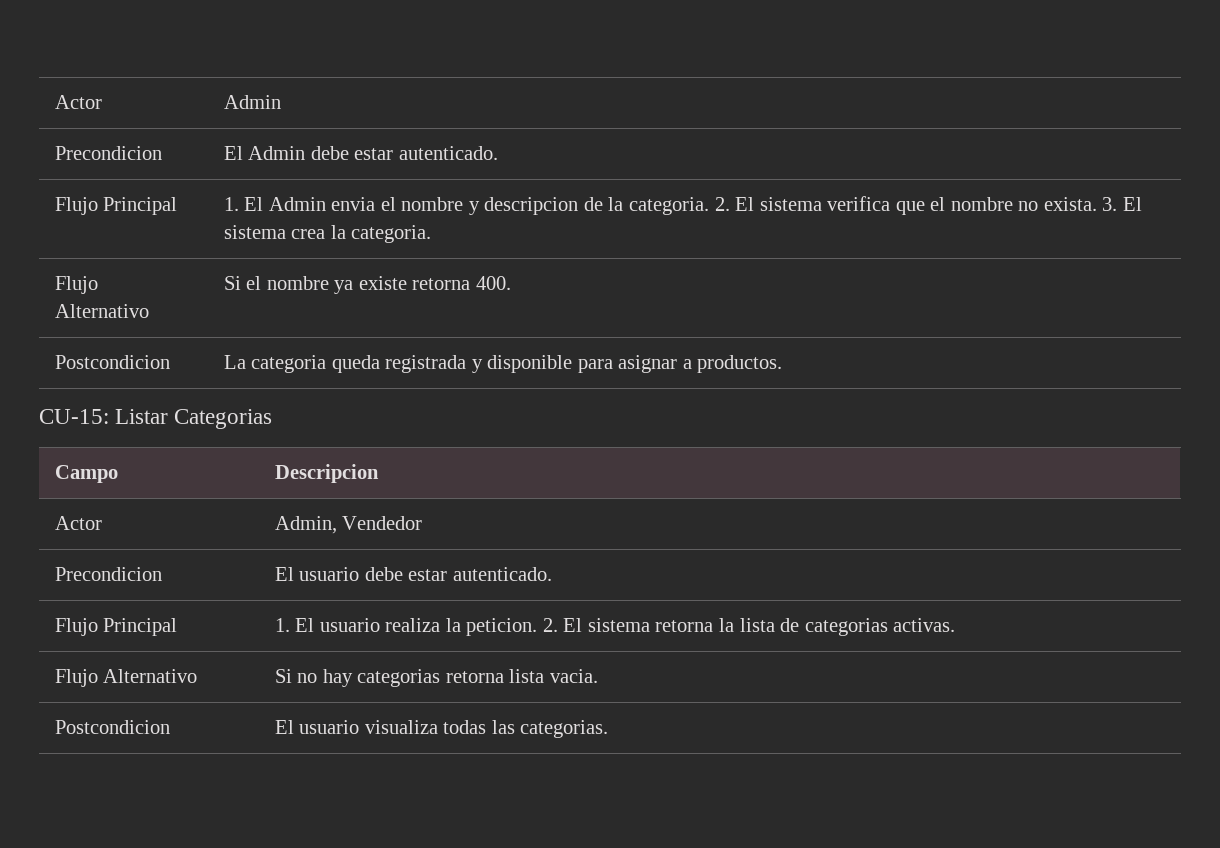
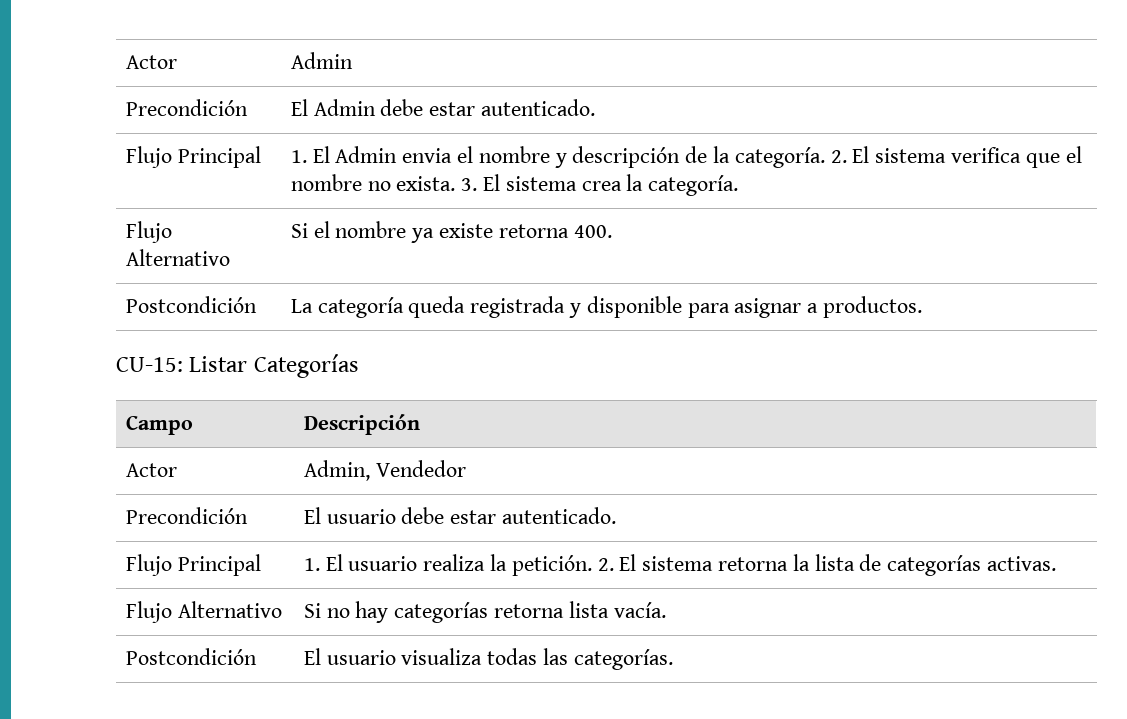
- Precondicion | El Admin debe estar autenticado.
+ Precondición | El Admin debe estar autenticado.
- Flujo Principal | 1. El Admin envia el nombre y descripcion de la categoria. 2. El sistema verifica que el nombre no exista. 3. El sistema crea la categoria.
+ Flujo Principal | 1. El Admin envia el nombre y descripción de la categoría. 2. El sistema verifica que el nombre no exista. 3. El sistema crea la categoría.
- Postcondicion | La categoria queda registrada y disponible para asignar a productos.
+ Postcondición | La categoría queda registrada y disponible para asignar a productos.
- CU-15: Listar Categorias
+ CU-15: Listar Categorías
- Campo | Descripcion
+ Campo | Descripción
- Precondicion | El usuario debe estar autenticado.
+ Precondición | El usuario debe estar autenticado.
- Flujo Principal | 1. El usuario realiza la peticion. 2. El sistema retorna la lista de categorias activas.
+ Flujo Principal | 1. El usuario realiza la petición. 2. El sistema retorna la lista de categorías activas.
- Flujo Alternativo | Si no hay categorias retorna lista vacia.
- Postcondicion | El usuario visualiza todas las categorias.
+ Flujo Alternativo | Si no hay categorías retorna lista vacía.
+ Postcondición | El usuario visualiza todas las categorías.

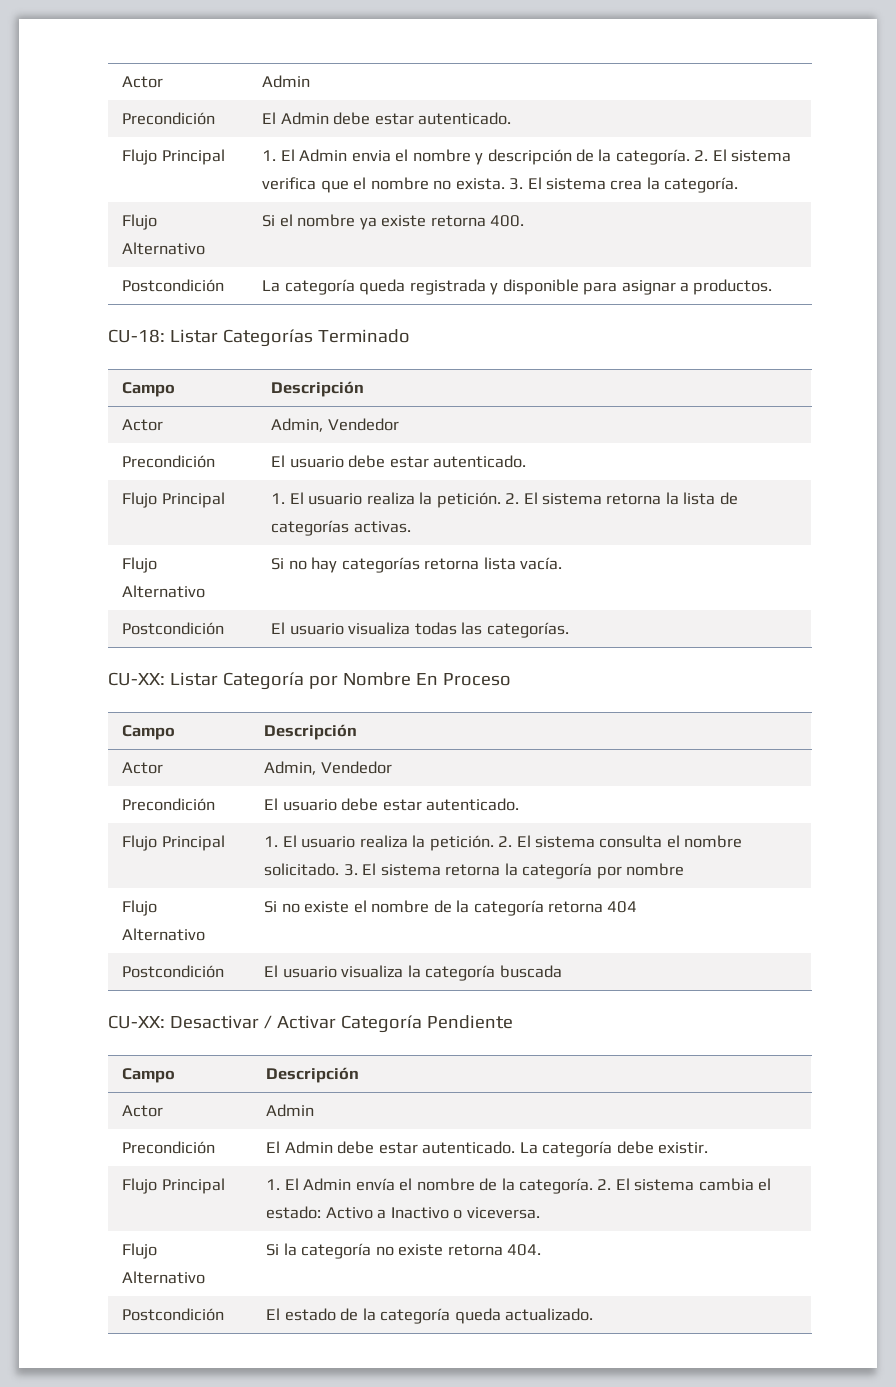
- CU-15: Listar Categorías
+ CU-18: Listar Categorías Terminado
+ CU-XX: Listar Categoría por Nombre En Proceso
+ Campo | Descripción
+ Actor | Admin, Vendedor
+ Precondición | El usuario debe estar autenticado.
+ Flujo Principal | 1. El usuario realiza la petición. 2. El sistema consulta el nombre solicitado. 3. El sistema retorna la categoría por nombre
+ Flujo Alternativo | Si no existe el nombre de la categoría retorna 404
+ Postcondición | El usuario visualiza la categoría buscada
+ CU-XX: Desactivar / Activar Categoría Pendiente
+ Campo | Descripción
+ Actor | Admin
+ Precondición | El Admin debe estar autenticado. La categoría debe existir.
+ Flujo Principal | 1. El Admin envía el nombre de la categoría. 2. El sistema cambia el estado: Activo a Inactivo o viceversa.
+ Flujo Alternativo | Si la categoría no existe retorna 404.
+ Postcondición | El estado de la categoría queda actualizado.

